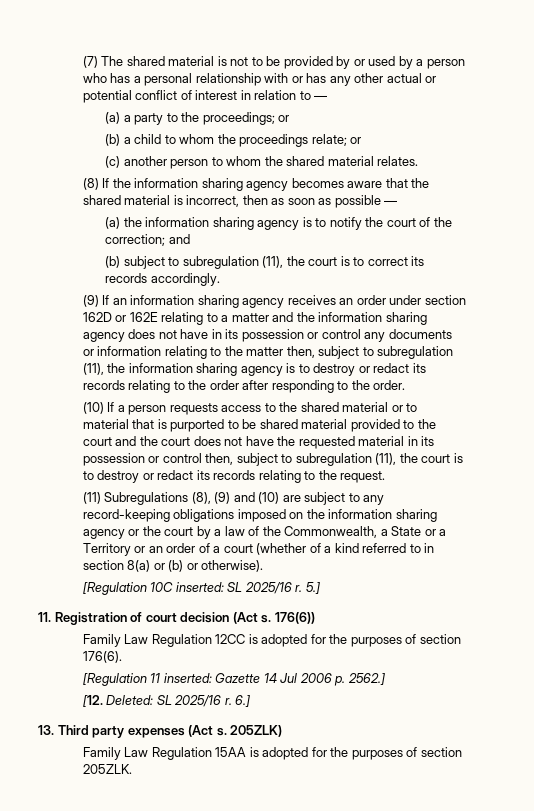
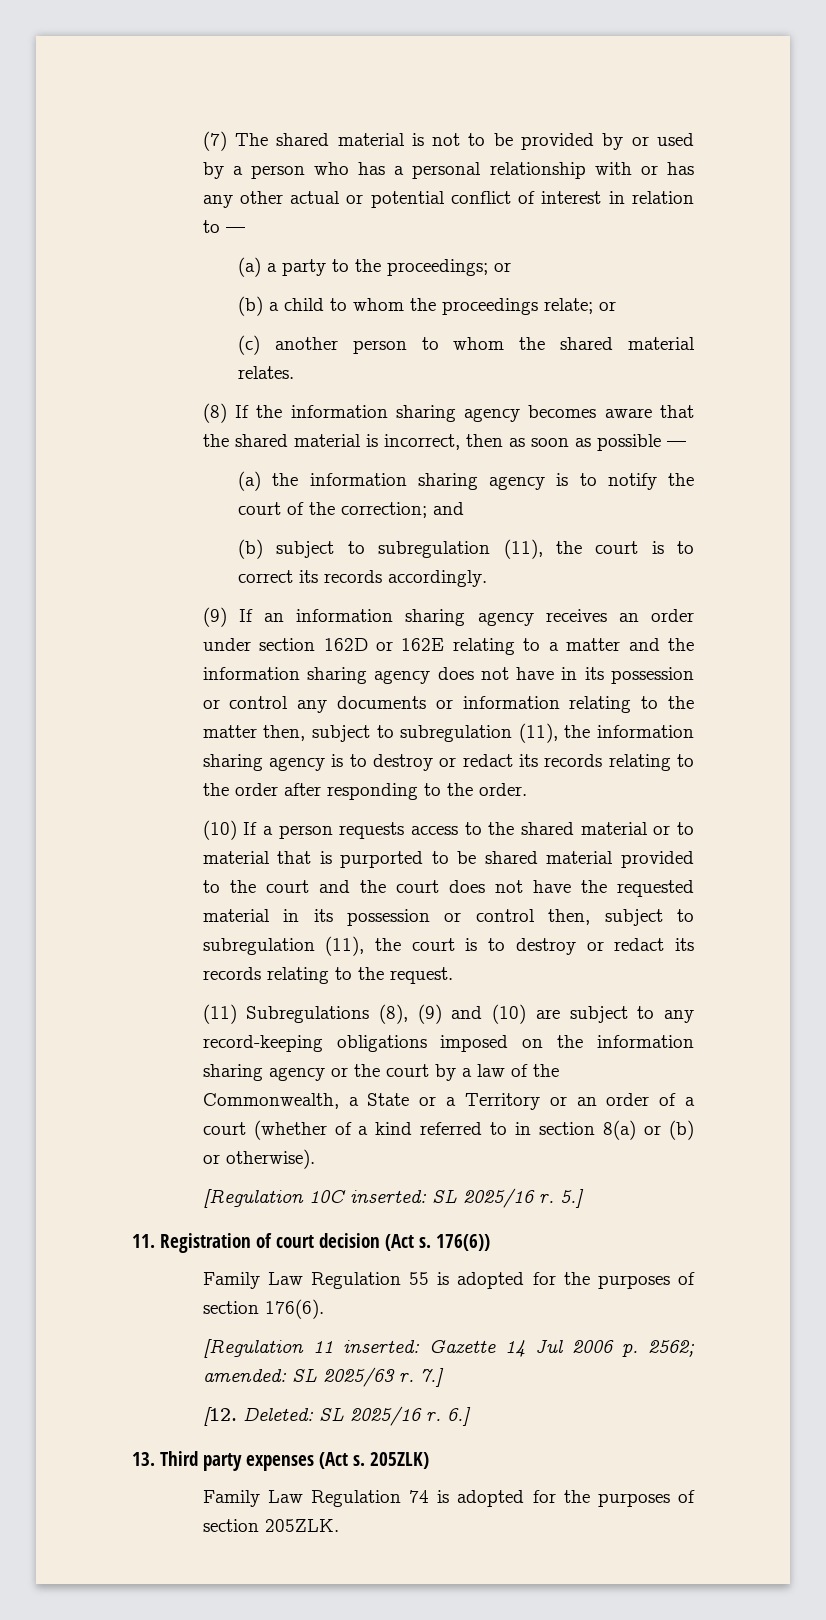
- Family Law Regulation 12CC is adopted for the purposes of section 176(6).
+ Family Law Regulation 55 is adopted for the purposes of section 176(6).
- [Regulation 11 inserted: Gazette 14 Jul 2006 p. 2562.]
+ [Regulation 11 inserted: Gazette 14 Jul 2006 p. 2562; amended: SL 2025/63 r. 7.]
- Family Law Regulation 15AA is adopted for the purposes of section 205ZLK.
+ Family Law Regulation 74 is adopted for the purposes of section 205ZLK.

